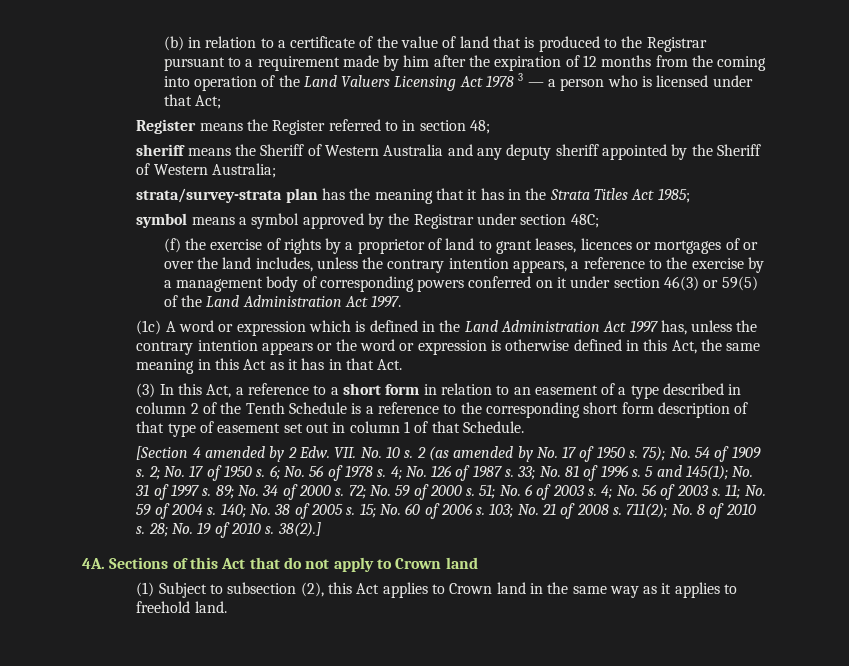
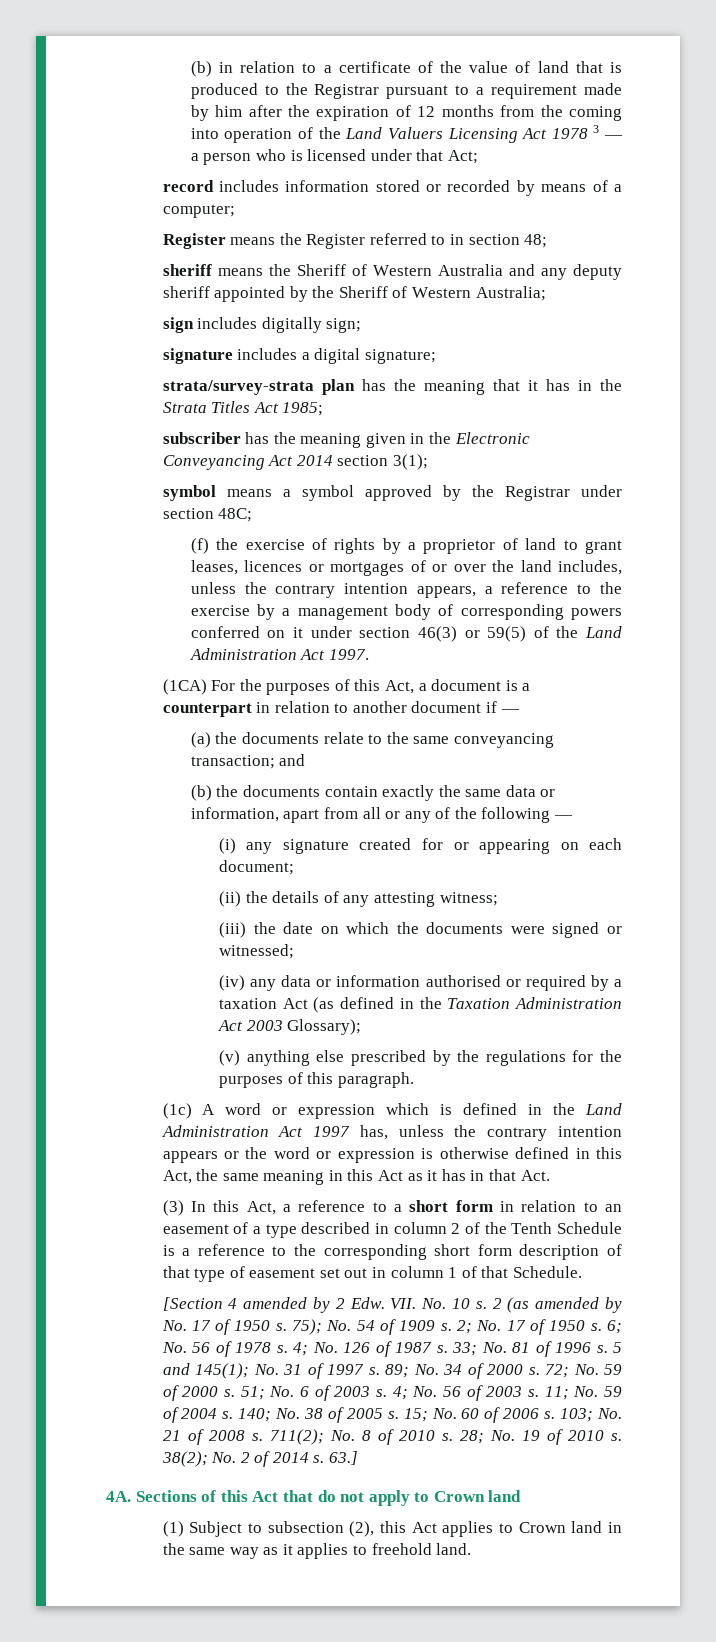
+ record includes information stored or recorded by means of a computer;
+ sign includes digitally sign;
+ signature includes a digital signature;
+ subscriber has the meaning given in the Electronic Conveyancing Act 2014 section 3(1);
+ (1CA) For the purposes of this Act, a document is a counterpart in relation to another document if —
+ (a) the documents relate to the same conveyancing transaction; and
+ (b) the documents contain exactly the same data or information, apart from all or any of the following —
+ (i) any signature created for or appearing on each document;
+ (ii) the details of any attesting witness;
+ (iii) the date on which the documents were signed or witnessed;
+ (iv) any data or information authorised or required by a taxation Act (as defined in the Taxation Administration Act 2003 Glossary);
+ (v) anything else prescribed by the regulations for the purposes of this paragraph.
- 38(2).]
+ 38(2); No. 2 of 2014 s. 63.]

